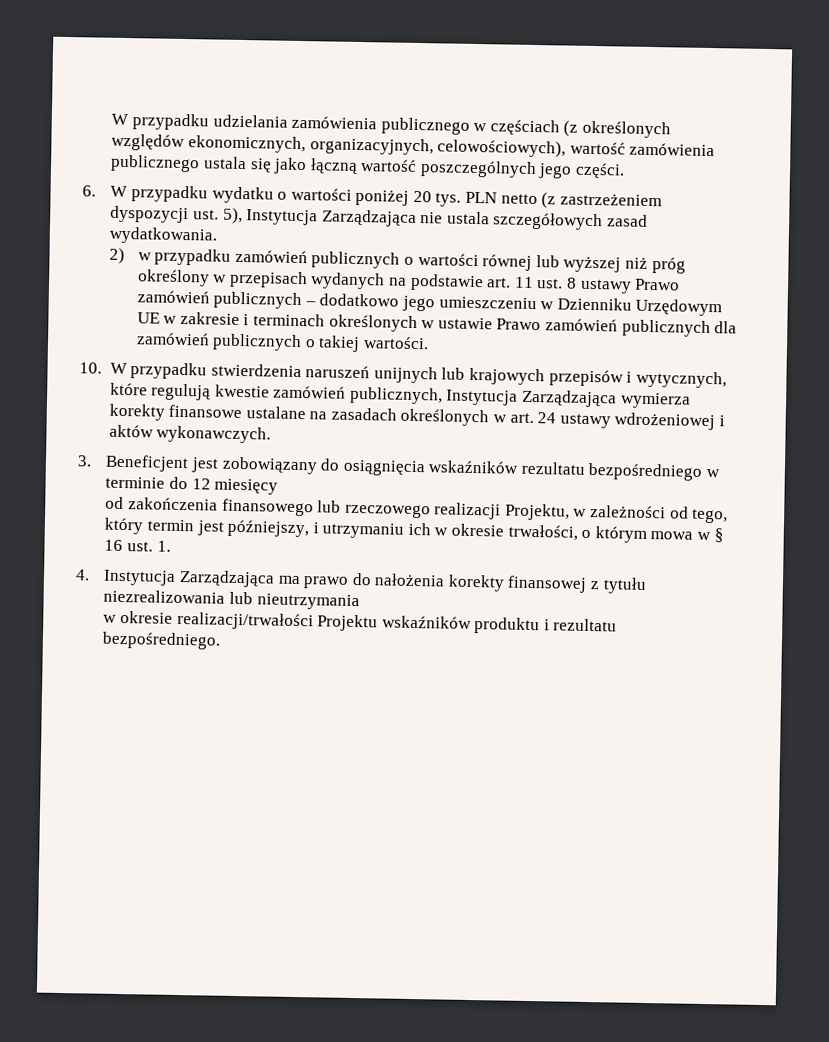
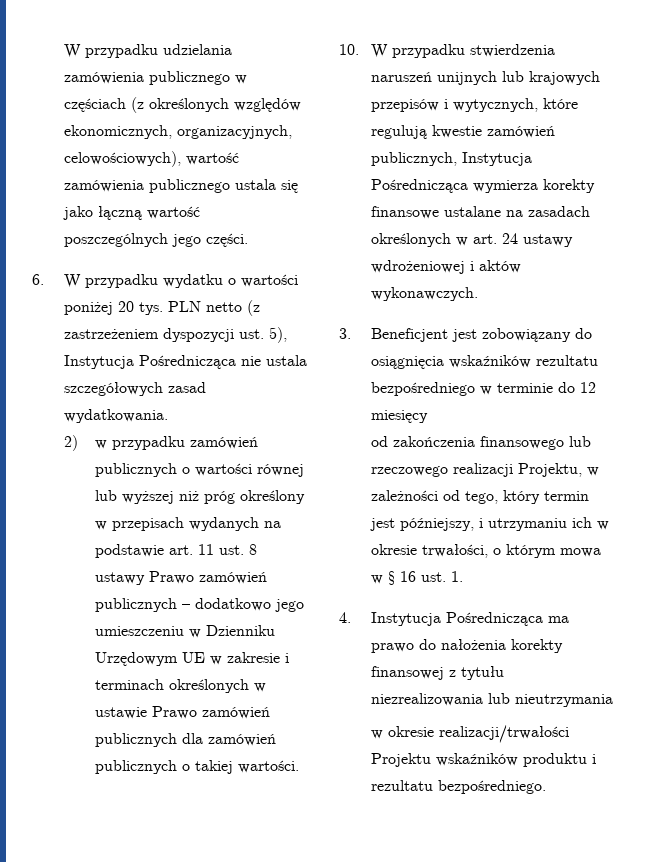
- PLN netto (z zastrzeżeniem dyspozycji ust. 5), Instytucja Zarządzająca nie ustala szczegółowych zasad wydatkowania.
+ PLN netto (z zastrzeżeniem dyspozycji ust. 5), Instytucja Pośrednicząca nie ustala szczegółowych zasad wydatkowania.
- 10. W przypadku stwierdzenia naruszeń unijnych lub krajowych przepisów i wytycznych, które regulują kwestie zamówień publicznych, Instytucja Zarządzająca wymierza korekty finansowe ustalane na zasadach określonych w art. 24 ustawy wdrożeniowej i aktów wykonawczych.
+ 10. W przypadku stwierdzenia naruszeń unijnych lub krajowych przepisów i wytycznych, które regulują kwestie zamówień publicznych, Instytucja Pośrednicząca wymierza korekty finansowe ustalane na zasadach określonych w art. 24 ustawy wdrożeniowej i aktów wykonawczych.
- 4. Instytucja Zarządzająca ma prawo do nałożenia korekty finansowej z tytułu niezrealizowania lub nieutrzymania
+ 4. Instytucja Pośrednicząca ma prawo do nałożenia korekty finansowej z tytułu niezrealizowania lub nieutrzymania

